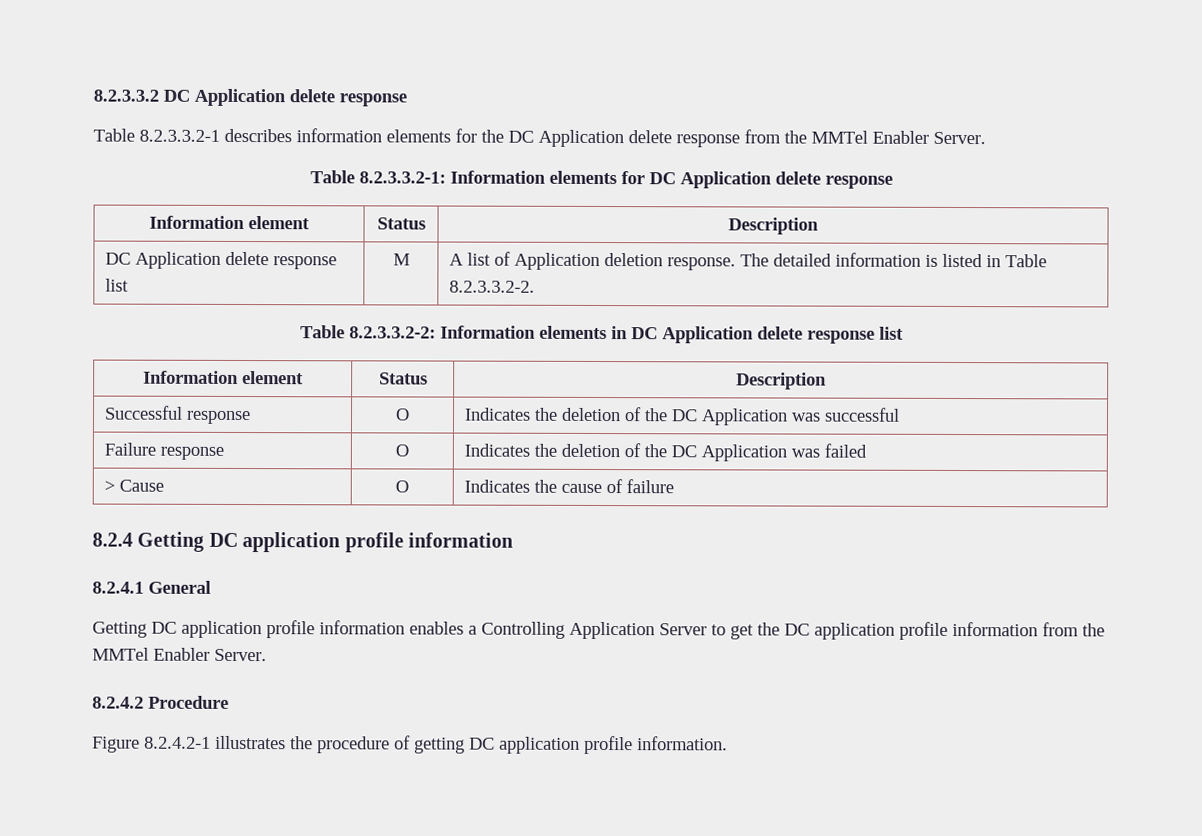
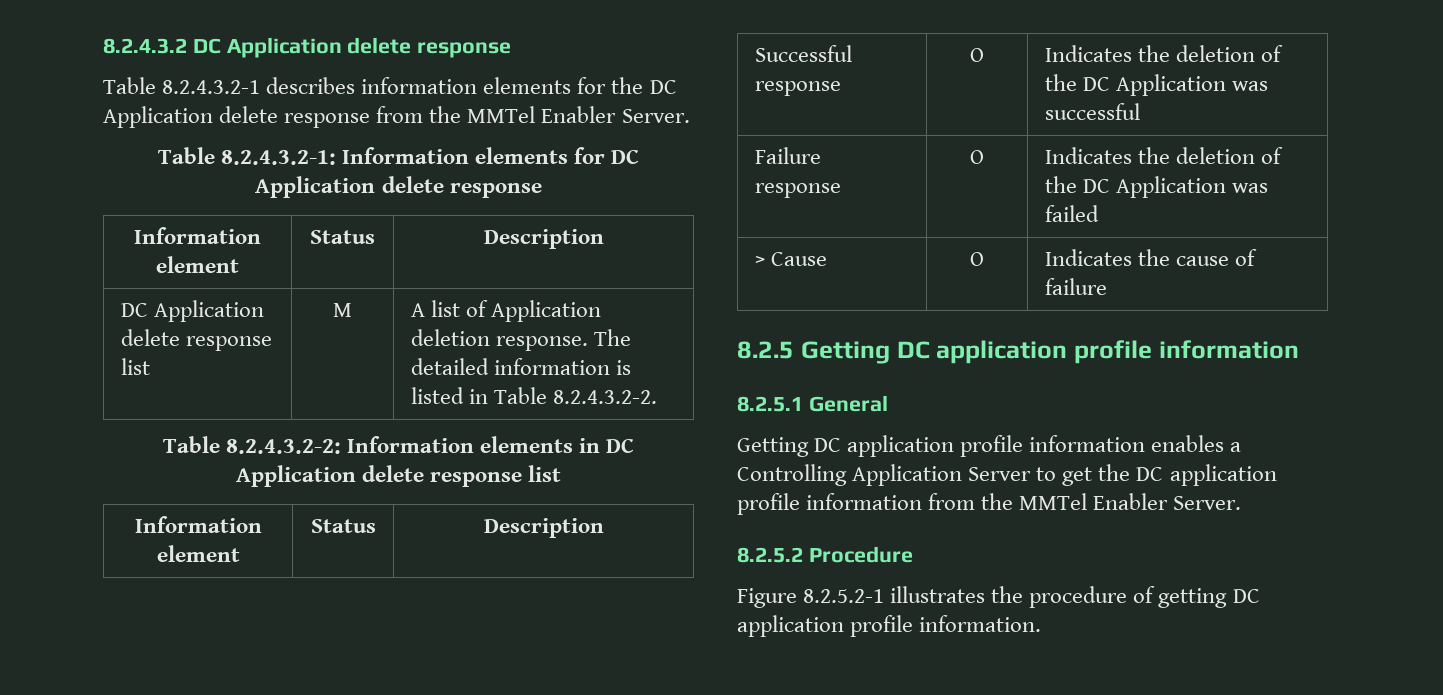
- 8.2.3.3.2 DC Application delete response
+ 8.2.4.3.2 DC Application delete response
- Table 8.2.3.3.2-1 describes information elements for the DC Application delete response from the MMTel Enabler Server.
+ Table 8.2.4.3.2-1 describes information elements for the DC Application delete response from the MMTel Enabler Server.
- Table 8.2.3.3.2-1: Information elements for DC Application delete response
+ Table 8.2.4.3.2-1: Information elements for DC Application delete response
- DC Application delete response list | M | A list of Application deletion response. The detailed information is listed in Table 8.2.3.3.2-2.
- Table 8.2.3.3.2-2: Information elements in DC Application delete response list
+ DC Application delete response list | M | A list of Application deletion response. The detailed information is listed in Table 8.2.4.3.2-2.
+ Table 8.2.4.3.2-2: Information elements in DC Application delete response list
- 8.2.4 Getting DC application profile information
+ 8.2.5 Getting DC application profile information
- 8.2.4.1 General
+ 8.2.5.1 General
- 8.2.4.2 Procedure
+ 8.2.5.2 Procedure
- Figure 8.2.4.2-1 illustrates the procedure of getting DC application profile information.
+ Figure 8.2.5.2-1 illustrates the procedure of getting DC application profile information.

